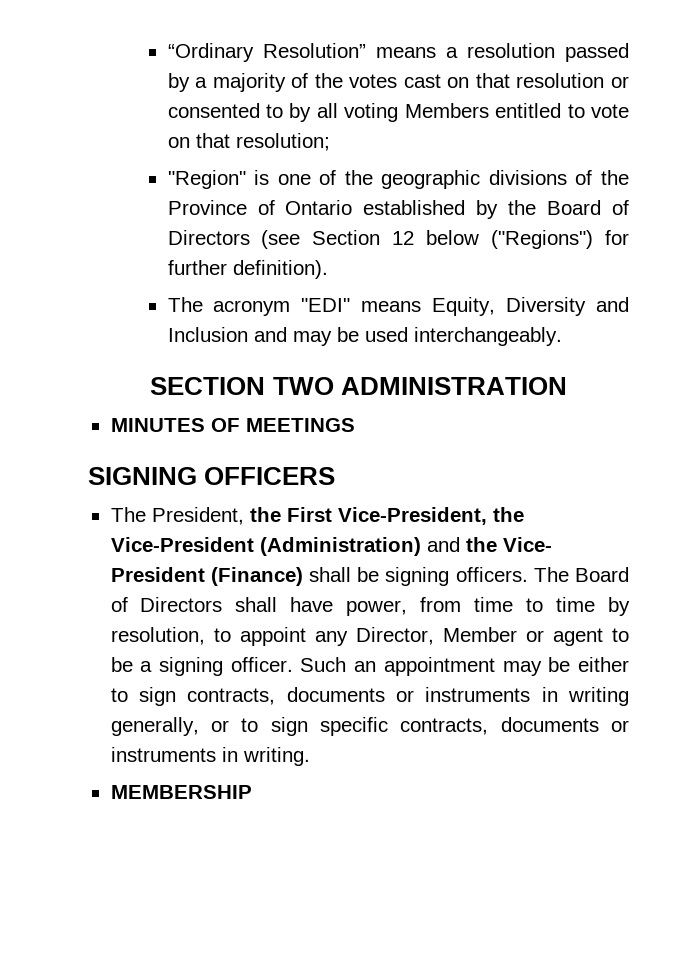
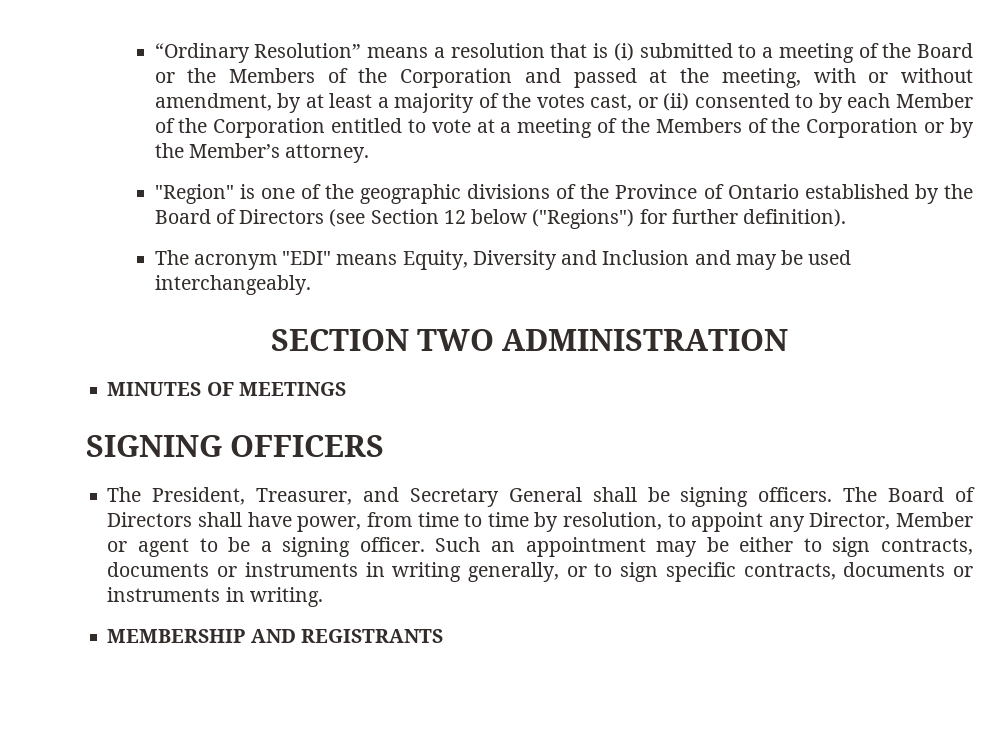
- “Ordinary Resolution” means a resolution passed by a majority of the votes cast on that resolution or consented to by all voting Members entitled to vote on that resolution;
+ “Ordinary Resolution” means a resolution that is (i) submitted to a meeting of the Board or the Members of the Corporation and passed at the meeting, with or without amendment, by at least a majority of the votes cast, or (ii) consented to by each Member of the Corporation entitled to vote at a meeting of the Members of the Corporation or by the Member’s attorney.
- The President, the First Vice-President, the Vice-President (Administration) and the Vice- President (Finance) shall be signing officers.
+ The President, Treasurer, and Secretary General shall be signing officers.
- MEMBERSHIP
+ MEMBERSHIP AND REGISTRANTS

